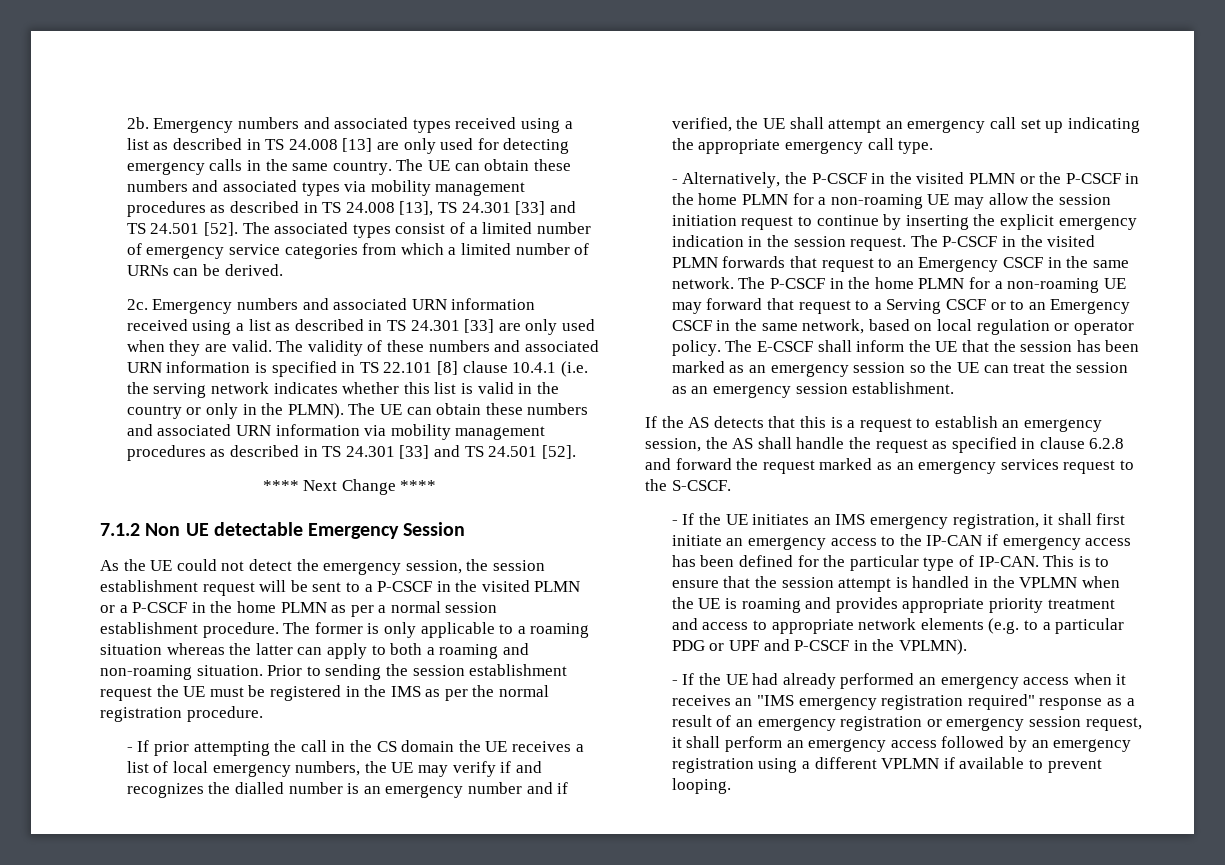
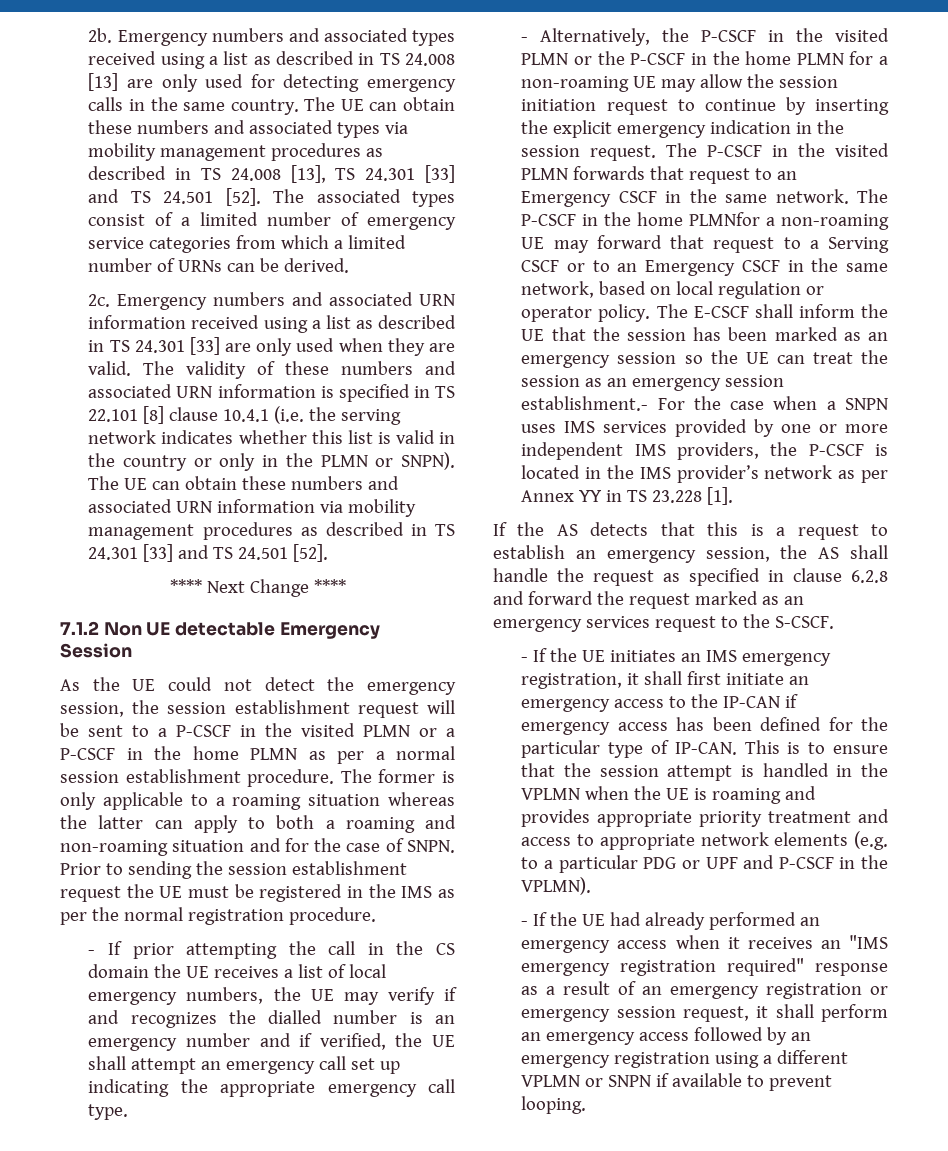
- The validity of these numbers and associated URN information is specified in TS 22.101 [8] clause 10.4.1 (i.e. the serving network indicates whether this list is valid in the country or only in the PLMN).
+ The validity of these numbers and associated URN information is specified in TS 22.101 [8] clause 10.4.1 (i.e. the serving network indicates whether this list is valid in the country or only in the PLMN or SNPN).
- The former is only applicable to a roaming situation whereas the latter can apply to both a roaming and non-roaming situation.
+ The former is only applicable to a roaming situation whereas the latter can apply to both a roaming and non-roaming situation and for the case of SNPN.
- The P-CSCF in the home PLMN for a non-roaming UE may forward that request to a Serving CSCF or to an Emergency CSCF in the same network, based on local regulation or operator policy.
+ The P-CSCF in the home PLMNfor a non-roaming UE may forward that request to a Serving CSCF or to an Emergency CSCF in the same network, based on local regulation or operator policy.
- The E-CSCF shall inform the UE that the session has been marked as an emergency session so the UE can treat the session as an emergency session establishment.
+ The E-CSCF shall inform the UE that the session has been marked as an emergency session so the UE can treat the session as an emergency session establishment.- For the case when a SNPN uses IMS services provided by one or more independent IMS providers, the P-CSCF is located in the IMS provider’s network as per Annex YY in TS 23.228 [1].
- - If the UE had already performed an emergency access when it receives an "IMS emergency registration required" response as a result of an emergency registration or emergency session request, it shall perform an emergency access followed by an emergency registration using a different VPLMN if available to prevent looping.
+ - If the UE had already performed an emergency access when it receives an "IMS emergency registration required" response as a result of an emergency registration or emergency session request, it shall perform an emergency access followed by an emergency registration using a different VPLMN or SNPN if available to prevent looping.

